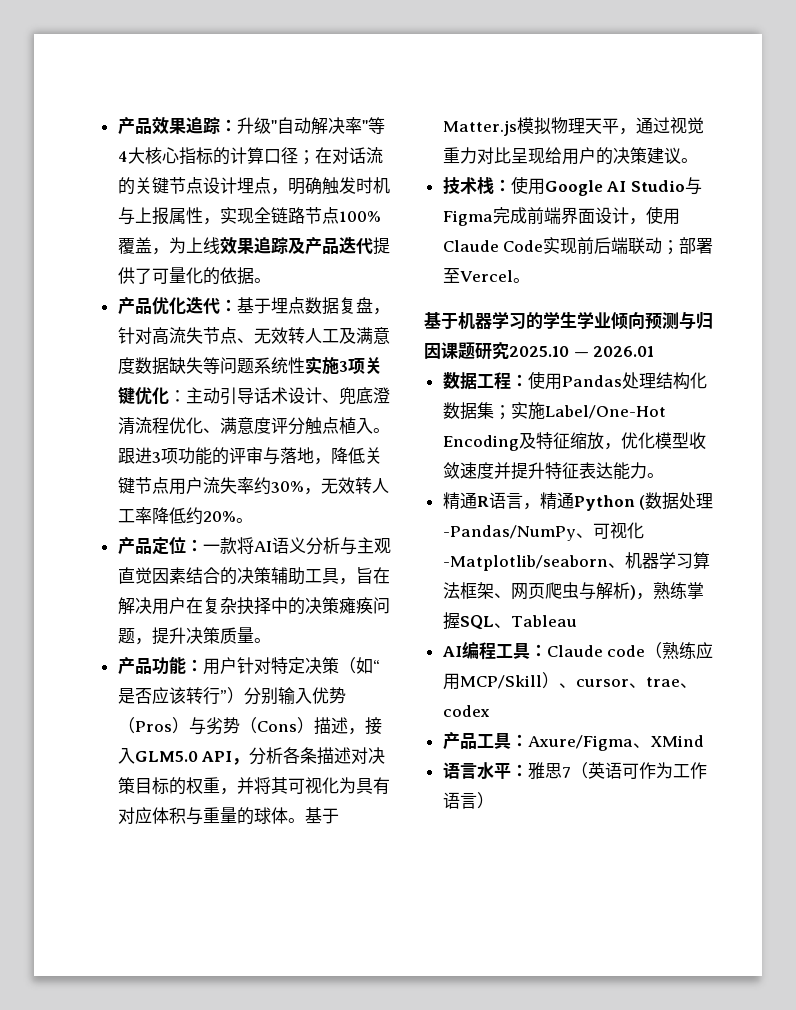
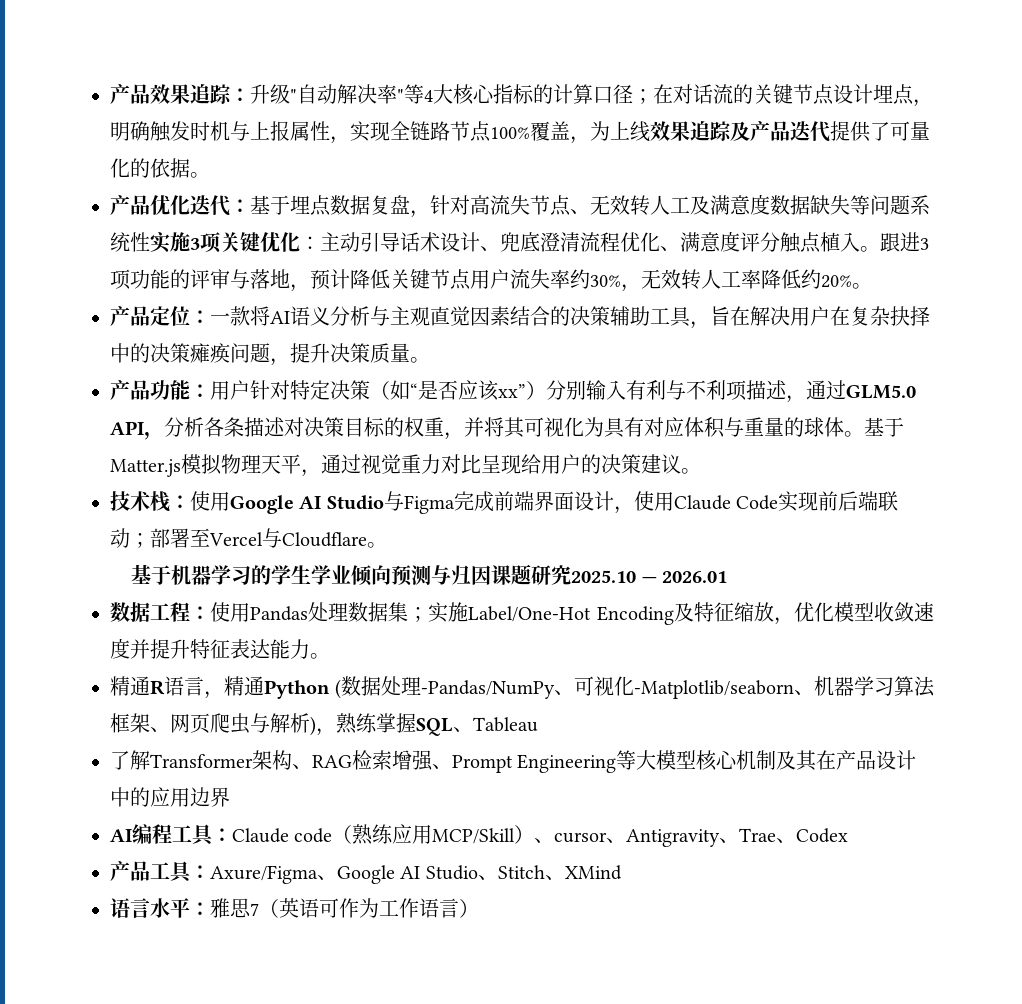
- 跟进3项功能的评审与落地，降低关键节点用户流失率约30%，无效转人工率降低约20%。
+ 跟进3项功能的评审与落地，预计降低关键节点用户流失率约30%，无效转人工率降低约20%。
- 产品功能：用户针对特定决策（如“是否应该转行”）分别输入优势（Pros）与劣势（Cons）描述，接入GLM5.0 API，分析各条描述对决策目标的权重，并将其可视化为具有对应体积与重量的球体。
+ 产品功能：用户针对特定决策（如“是否应该xx”）分别输入有利与不利项描述，通过GLM5.0 API，分析各条描述对决策目标的权重，并将其可视化为具有对应体积与重量的球体。
- 技术栈：使用Google AI Studio与Figma完成前端界面设计，使用Claude Code实现前后端联动；部署至Vercel。
+ 技术栈：使用Google AI Studio与Figma完成前端界面设计，使用Claude Code实现前后端联动；部署至Vercel与Cloudflare。
- 数据工程：使用Pandas处理结构化数据集；实施Label/One-Hot Encoding及特征缩放，优化模型收敛速度并提升特征表达能力。
+ 数据工程：使用Pandas处理数据集；实施Label/One-Hot Encoding及特征缩放，优化模型收敛速度并提升特征表达能力。
+ 了解Transformer架构、RAG检索增强、Prompt Engineering等大模型核心机制及其在产品设计中的应用边界
- AI编程工具：Claude code（熟练应用MCP/Skill）、cursor、trae、codex
+ AI编程工具：Claude code（熟练应用MCP/Skill）、cursor、Antigravity、Trae、Codex
- 产品工具：Axure/Figma、XMind
+ 产品工具：Axure/Figma、Google AI Studio、Stitch、XMind

